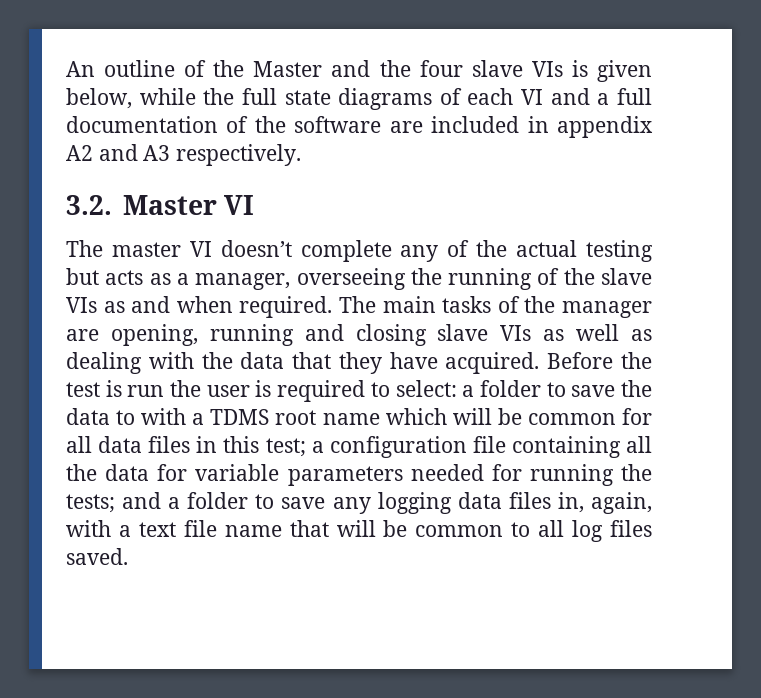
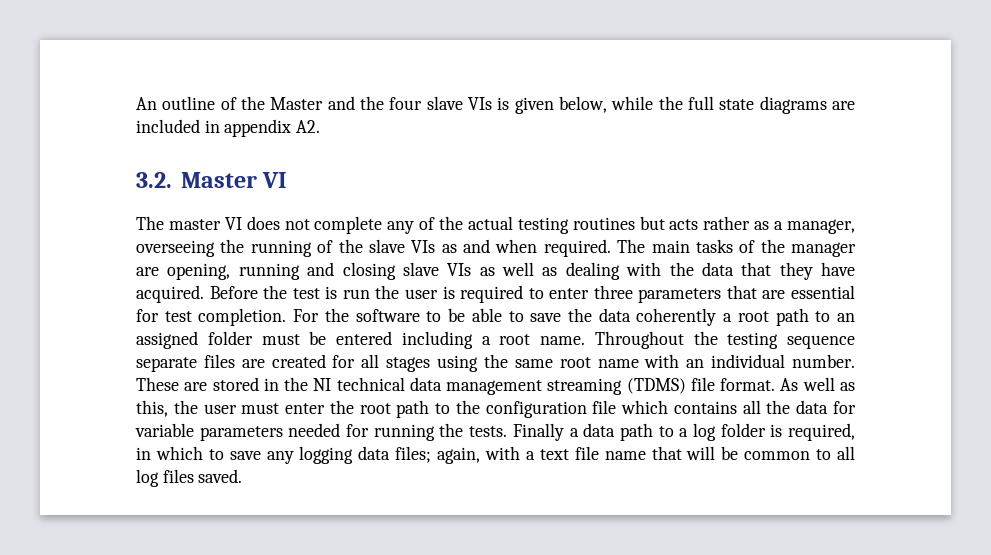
- An outline of the Master and the four slave VIs is given below, while the full state diagrams of each VI and a full documentation of the software are included in appendix A2 and A3 respectively.
+ An outline of the Master and the four slave VIs is given below, while the full state diagrams are included in appendix A2.
- The master VI doesn’t complete any of the actual testing but acts as a manager, overseeing the running of the slave VIs as and when required.
+ The master VI does not complete any of the actual testing routines but acts rather as a manager, overseeing the running of the slave VIs as and when required.
- Before the test is run the user is required to select: a folder to save the data to with a TDMS root name which will be common for all data files in this test; a configuration file containing all the data for variable parameters needed for running the tests; and a folder to save any logging data files in, again, with a text file name that will be common to all log files saved.
+ Before the test is run the user is required to enter three parameters that are essential for test completion. For the software to be able to save the data coherently a root path to an assigned folder must be entered including a root name. Throughout the testing sequence separate files are created for all stages using the same root name with an individual number. These are stored in the NI technical data management streaming (TDMS) file format. As well as this, the user must enter the root path to the configuration file which contains all the data for variable parameters needed for running the tests. Finally a data path to a log folder is required, in which to save any logging data files; again, with a text file name that will be common to all log files saved.

